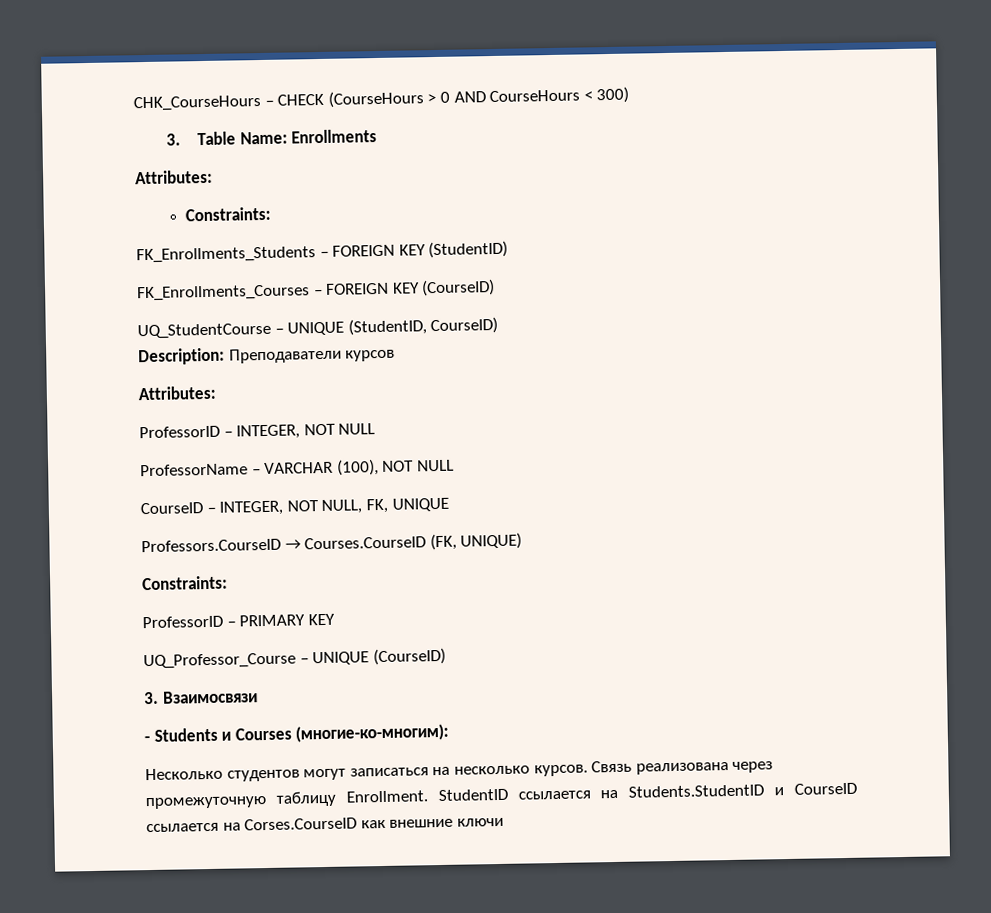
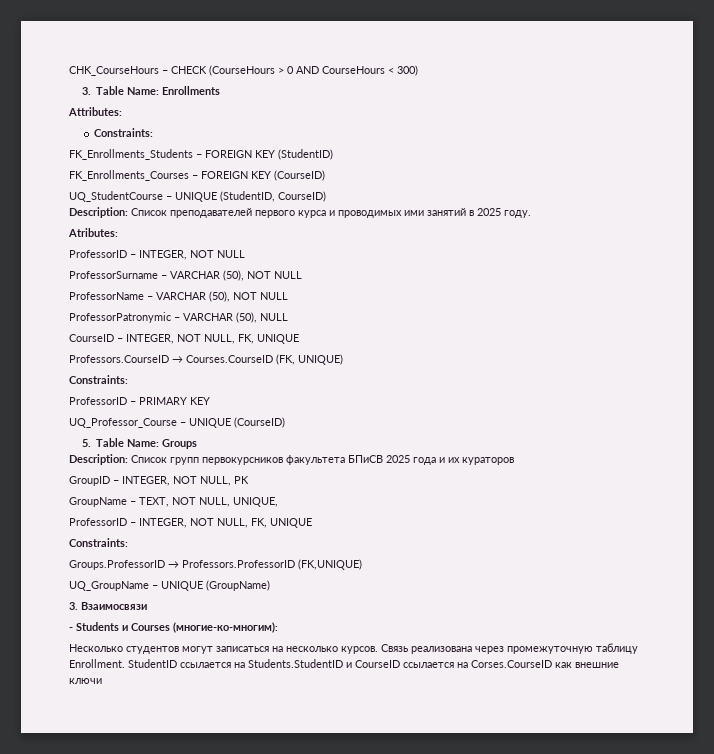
- Description: Преподаватели курсов
- Attributes:
+ Description: Список преподавателей первого курса и проводимых ими занятий в 2025 году.
+ Atributes:
+ ProfessorSurname – VARCHAR (50), NOT NULL
- ProfessorName – VARCHAR (100), NOT NULL
+ ProfessorName – VARCHAR (50), NOT NULL
+ ProfessorPatronymic – VARCHAR (50), NULL
+ 5. Table Name: Groups
+ Description: Список групп первокурсников факультета БПиСВ 2025 года и их кураторов
+ GroupID – INTEGER, NOT NULL, PK
+ GroupName – TEXT, NOT NULL, UNIQUE,
+ ProfessorID – INTEGER, NOT NULL, FK, UNIQUE
+ Constraints:
+ Groups.ProfessorID → Professors.ProfessorID (FK,UNIQUE)
+ UQ_GroupName – UNIQUE (GroupName)

